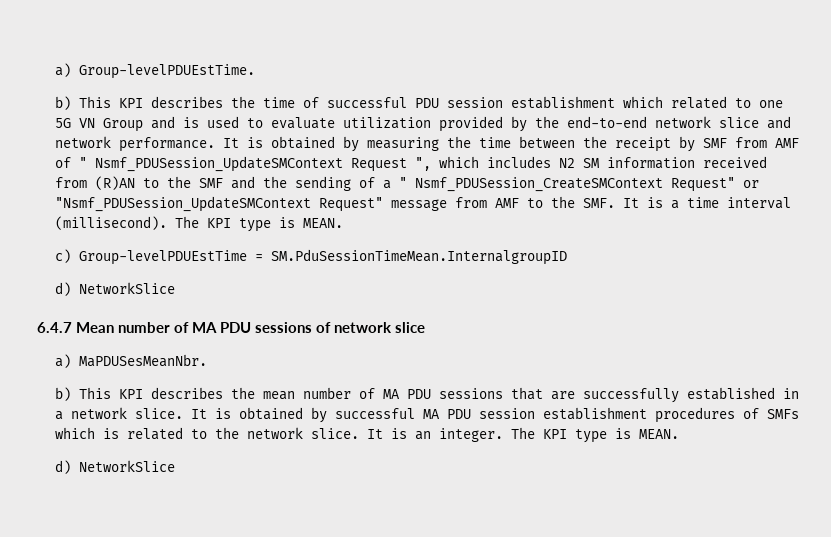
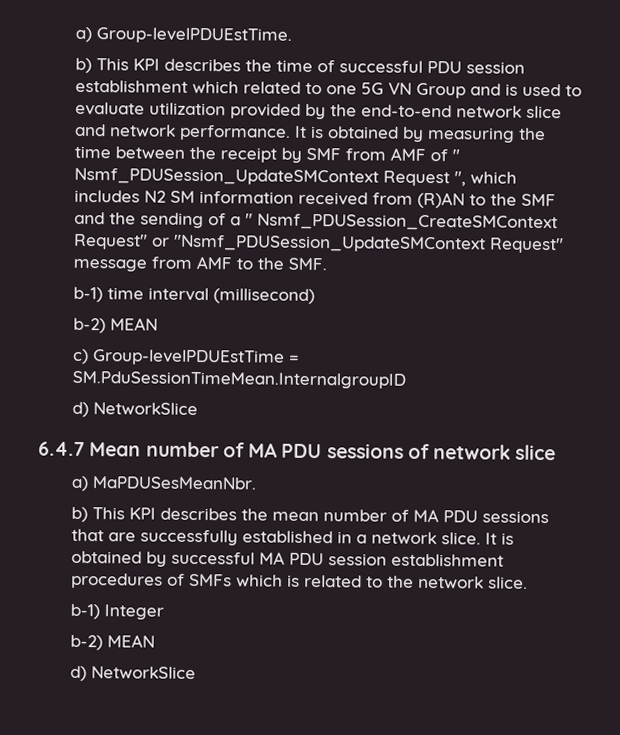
- It is obtained by measuring the time between the receipt by SMF from AMF of " Nsmf_PDUSession_UpdateSMContext Request ", which includes N2 SM information received from (R)AN to the SMF and the sending of a " Nsmf_PDUSession_CreateSMContext Request" or "Nsmf_PDUSession_UpdateSMContext Request" message from AMF to the SMF. It is a time interval (millisecond). The KPI type is MEAN.
+ It is obtained by measuring the time between the receipt by SMF from AMF of " Nsmf_PDUSession_UpdateSMContext Request ", which includes N2 SM information received from (R)AN to the SMF and the sending of a " Nsmf_PDUSession_CreateSMContext Request" or "Nsmf_PDUSession_UpdateSMContext Request" message from AMF to the SMF.
+ b-1) time interval (millisecond)
+ b-2) MEAN
- It is obtained by successful MA PDU session establishment procedures of SMFs which is related to the network slice. It is an integer. The KPI type is MEAN.
+ It is obtained by successful MA PDU session establishment procedures of SMFs which is related to the network slice.
+ b-1) Integer
+ b-2) MEAN

